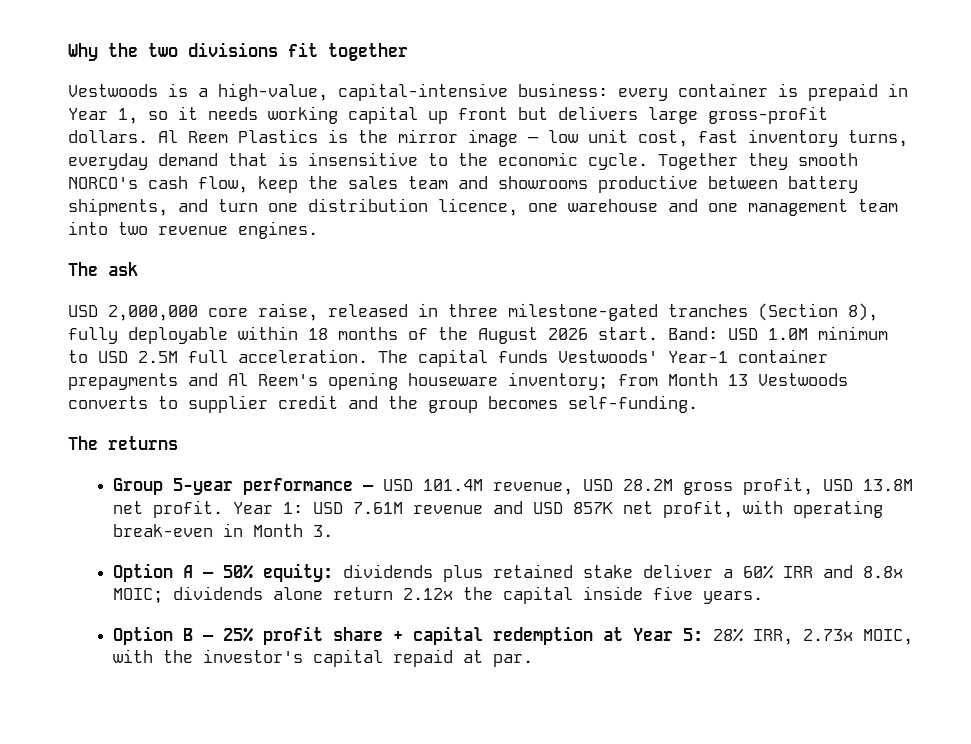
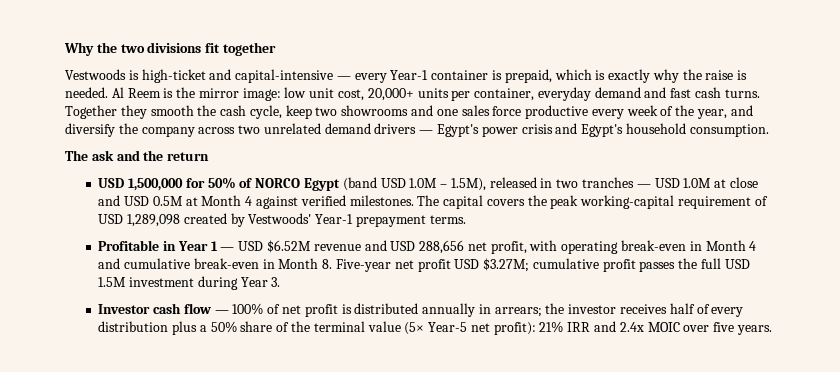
- Vestwoods is a high-value, capital-intensive business: every container is prepaid in Year 1, so it needs working capital up front but delivers large gross-profit dollars.
+ Vestwoods is high-ticket and capital-intensive — every Year-1 container is prepaid, which is exactly why the raise is needed.
- Al Reem Plastics is the mirror image — low unit cost, fast inventory turns, everyday demand that is insensitive to the economic cycle. Together they smooth NORCO's cash flow, keep the sales team and showrooms productive between battery shipments, and turn one distribution licence, one warehouse and one management team into two revenue engines.
- The ask
- USD 2,000,000 core raise, released in three milestone-gated tranches (Section 8), fully deployable within 18 months of the August 2026 start. Band: USD 1.0M minimum to USD 2.5M full acceleration. The capital funds Vestwoods' Year-1 container prepayments and Al Reem's opening houseware inventory; from Month 13 Vestwoods converts to supplier credit and the group becomes self-funding.
- The returns
- Group 5-year performance — USD 101.4M revenue, USD 28.2M gross profit, USD 13.8M net profit. Year 1: USD 7.61M revenue and USD 857K net profit, with operating break-even in Month 3.
- Option A — 50% equity: dividends plus retained stake deliver a 60% IRR and 8.8x MOIC; dividends alone return 2.12x the capital inside five years.
- Option B — 25% profit share + capital redemption at Year 5: 28% IRR, 2.73x MOIC, with the investor's capital repaid at par.
+ Al Reem is the mirror image: low unit cost, 20,000+ units per container, everyday demand and fast cash turns. Together they smooth the cash cycle, keep two showrooms and one sales force productive every week of the year, and diversify the company across two unrelated demand drivers — Egypt's power crisis and Egypt's household consumption.
+ The ask and the return
+ USD 1,500,000 for 50% of NORCO Egypt (band USD 1.0M – 1.5M), released in two tranches — USD 1.0M at close and USD 0.5M at Month 4 against verified milestones. The capital covers the peak working-capital requirement of USD 1,289,098 created by Vestwoods' Year-1 prepayment terms.
+ Profitable in Year 1 — USD $6.52M revenue and USD 288,656 net profit, with operating break-even in Month 4 and cumulative break-even in Month 8. Five-year net profit USD $3.27M; cumulative profit passes the full USD 1.5M investment during Year 3.
+ Investor cash flow — 100% of net profit is distributed annually in arrears; the investor receives half of every distribution plus a 50% share of the terminal value (5× Year-5 net profit): 21% IRR and 2.4x MOIC over five years.

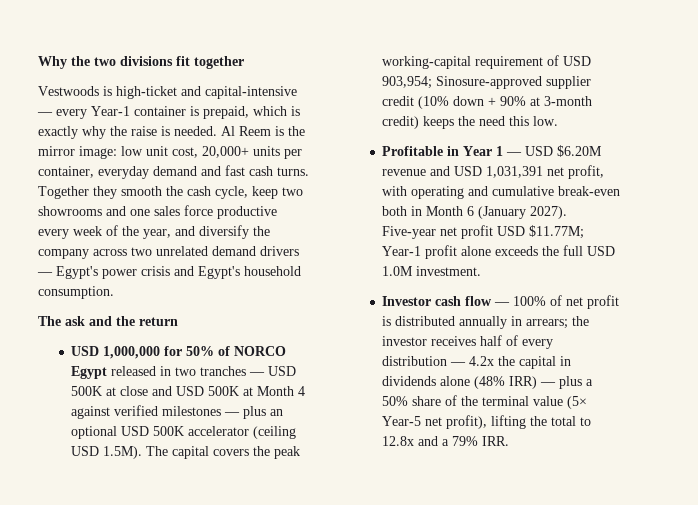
- USD 1,500,000 for 50% of NORCO Egypt (band USD 1.0M – 1.5M), released in two tranches — USD 1.0M at close and USD 0.5M at Month 4 against verified milestones. The capital covers the peak working-capital requirement of USD 1,289,098 created by Vestwoods' Year-1 prepayment terms.
+ USD 1,000,000 for 50% of NORCO Egypt released in two tranches — USD 500K at close and USD 500K at Month 4 against verified milestones — plus an optional USD 500K accelerator (ceiling USD 1.5M). The capital covers the peak working-capital requirement of USD 903,954; Sinosure-approved supplier credit (10% down + 90% at 3-month credit) keeps the need this low.
- Profitable in Year 1 — USD $6.52M revenue and USD 288,656 net profit, with operating break-even in Month 4 and cumulative break-even in Month 8. Five-year net profit USD $3.27M; cumulative profit passes the full USD 1.5M investment during Year 3.
+ Profitable in Year 1 — USD $6.20M revenue and USD 1,031,391 net profit, with operating and cumulative break-even both in Month 6 (January 2027). Five-year net profit USD $11.77M; Year-1 profit alone exceeds the full USD 1.0M investment.
- Investor cash flow — 100% of net profit is distributed annually in arrears; the investor receives half of every distribution plus a 50% share of the terminal value (5× Year-5 net profit): 21% IRR and 2.4x MOIC over five years.
+ Investor cash flow — 100% of net profit is distributed annually in arrears; the investor receives half of every distribution — 4.2x the capital in dividends alone (48% IRR) — plus a 50% share of the terminal value (5× Year-5 net profit), lifting the total to 12.8x and a 79% IRR.

